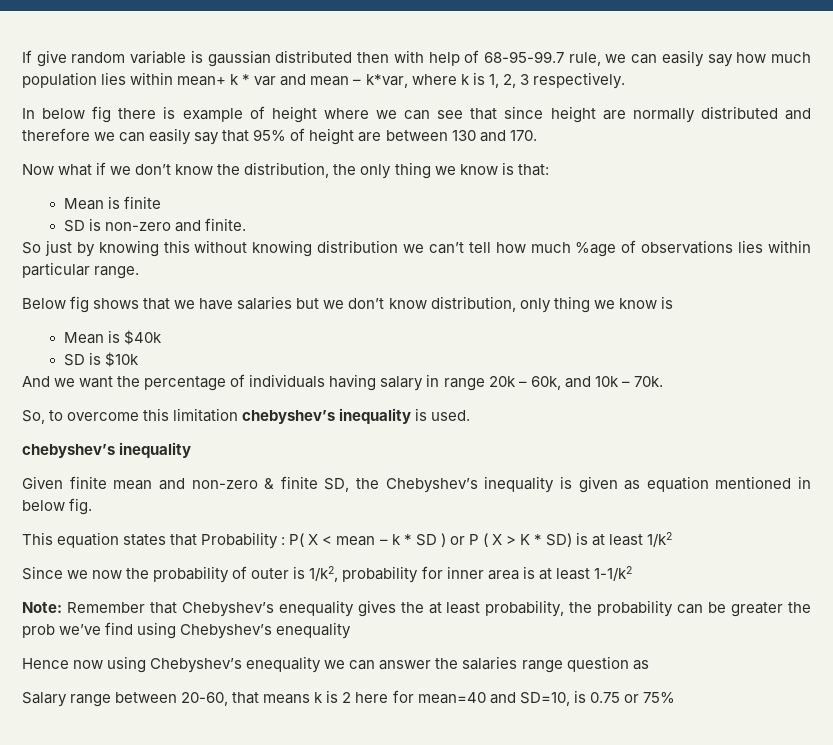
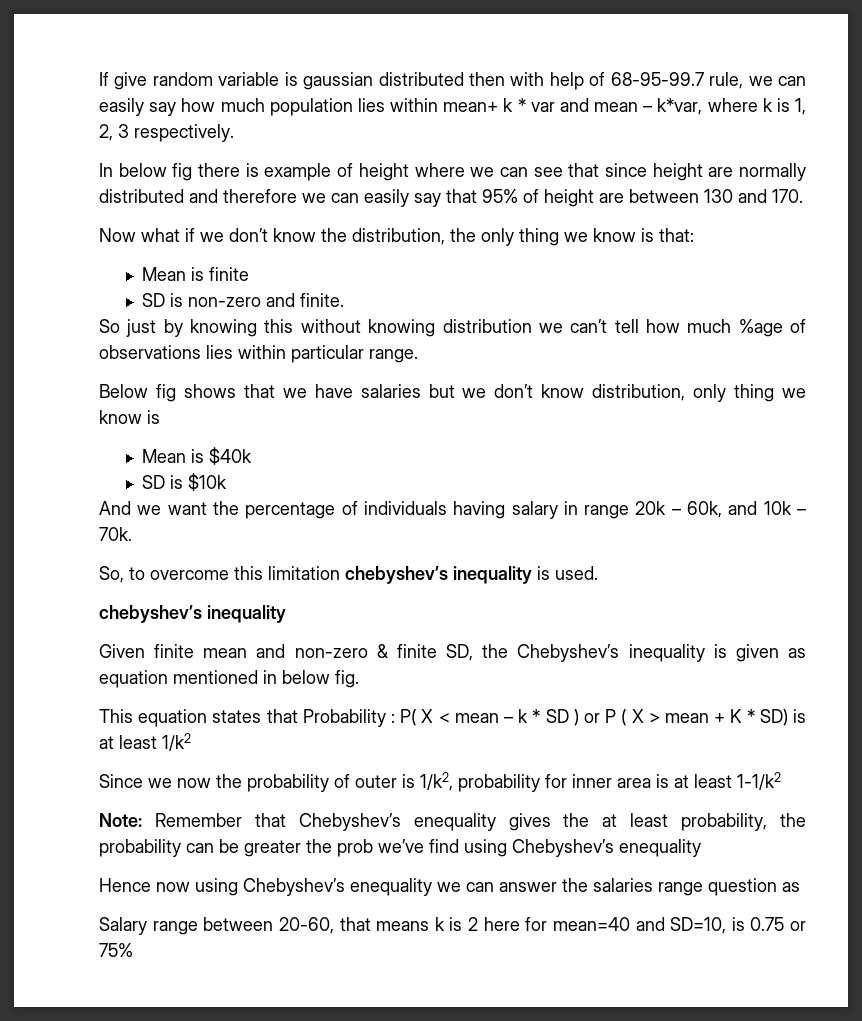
- This equation states that Probability : P( X < mean – k * SD ) or P ( X > K * SD) is at least 1/k2
+ This equation states that Probability : P( X < mean – k * SD ) or P ( X > mean + K * SD) is at least 1/k2

